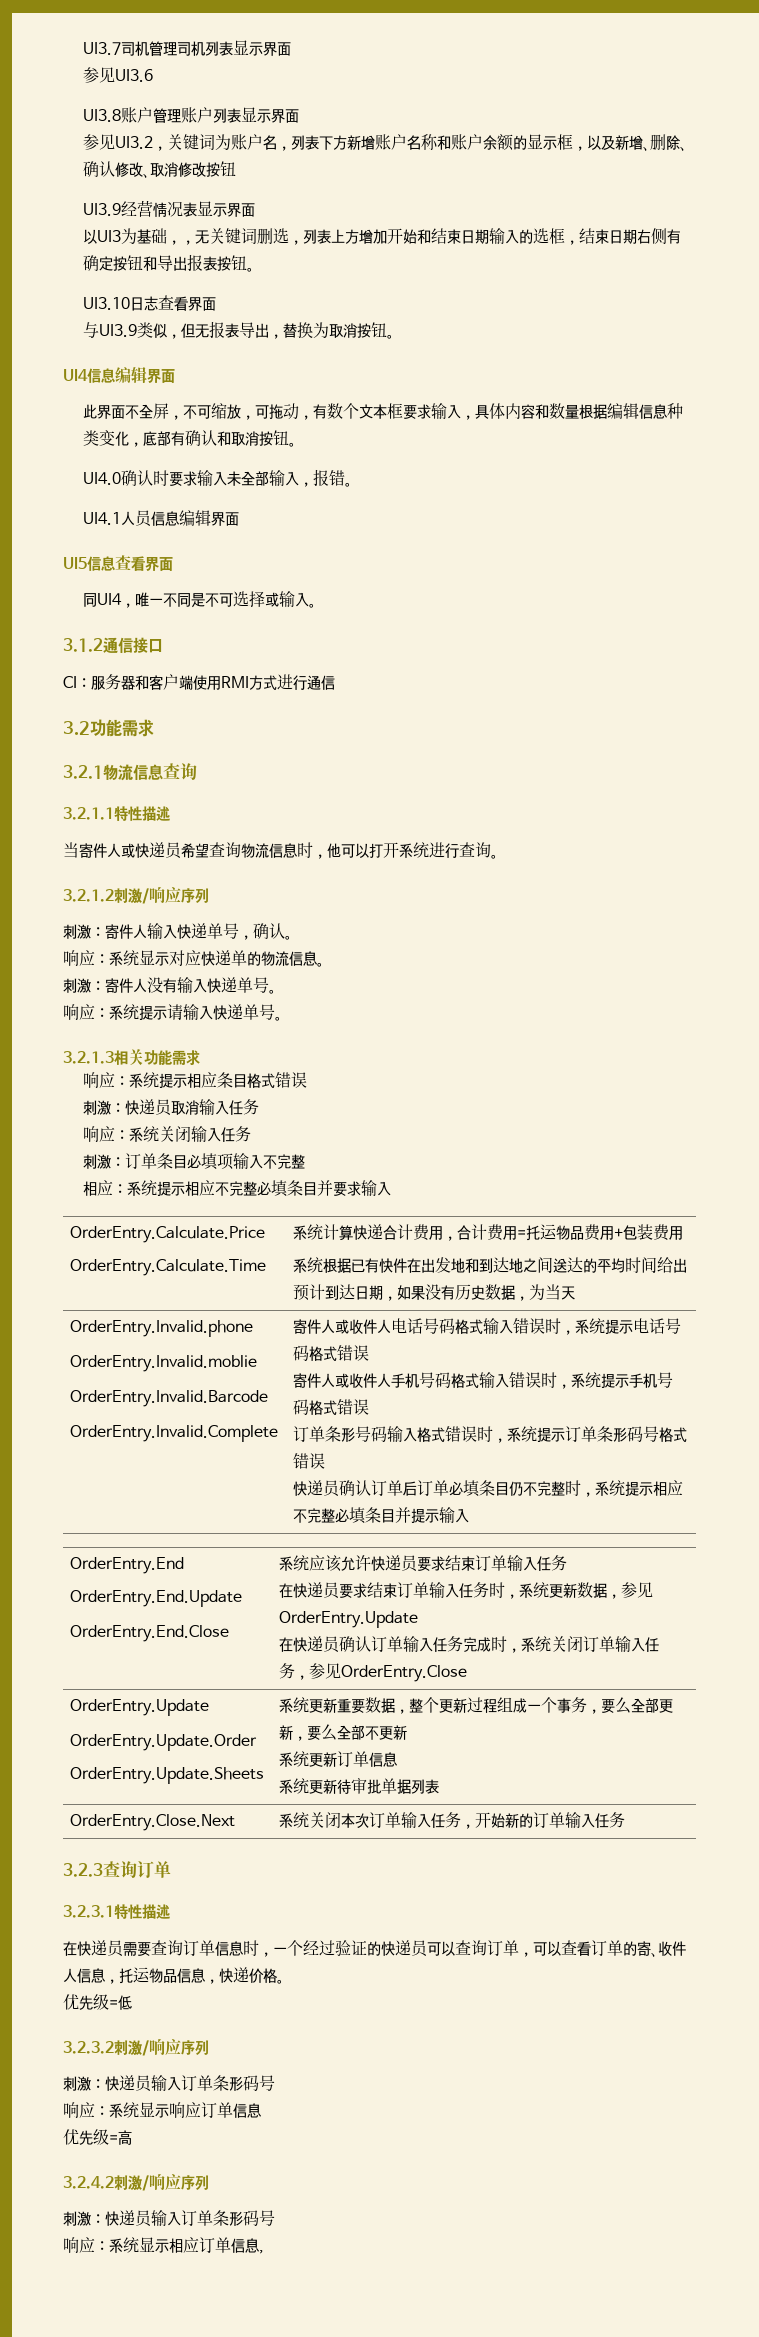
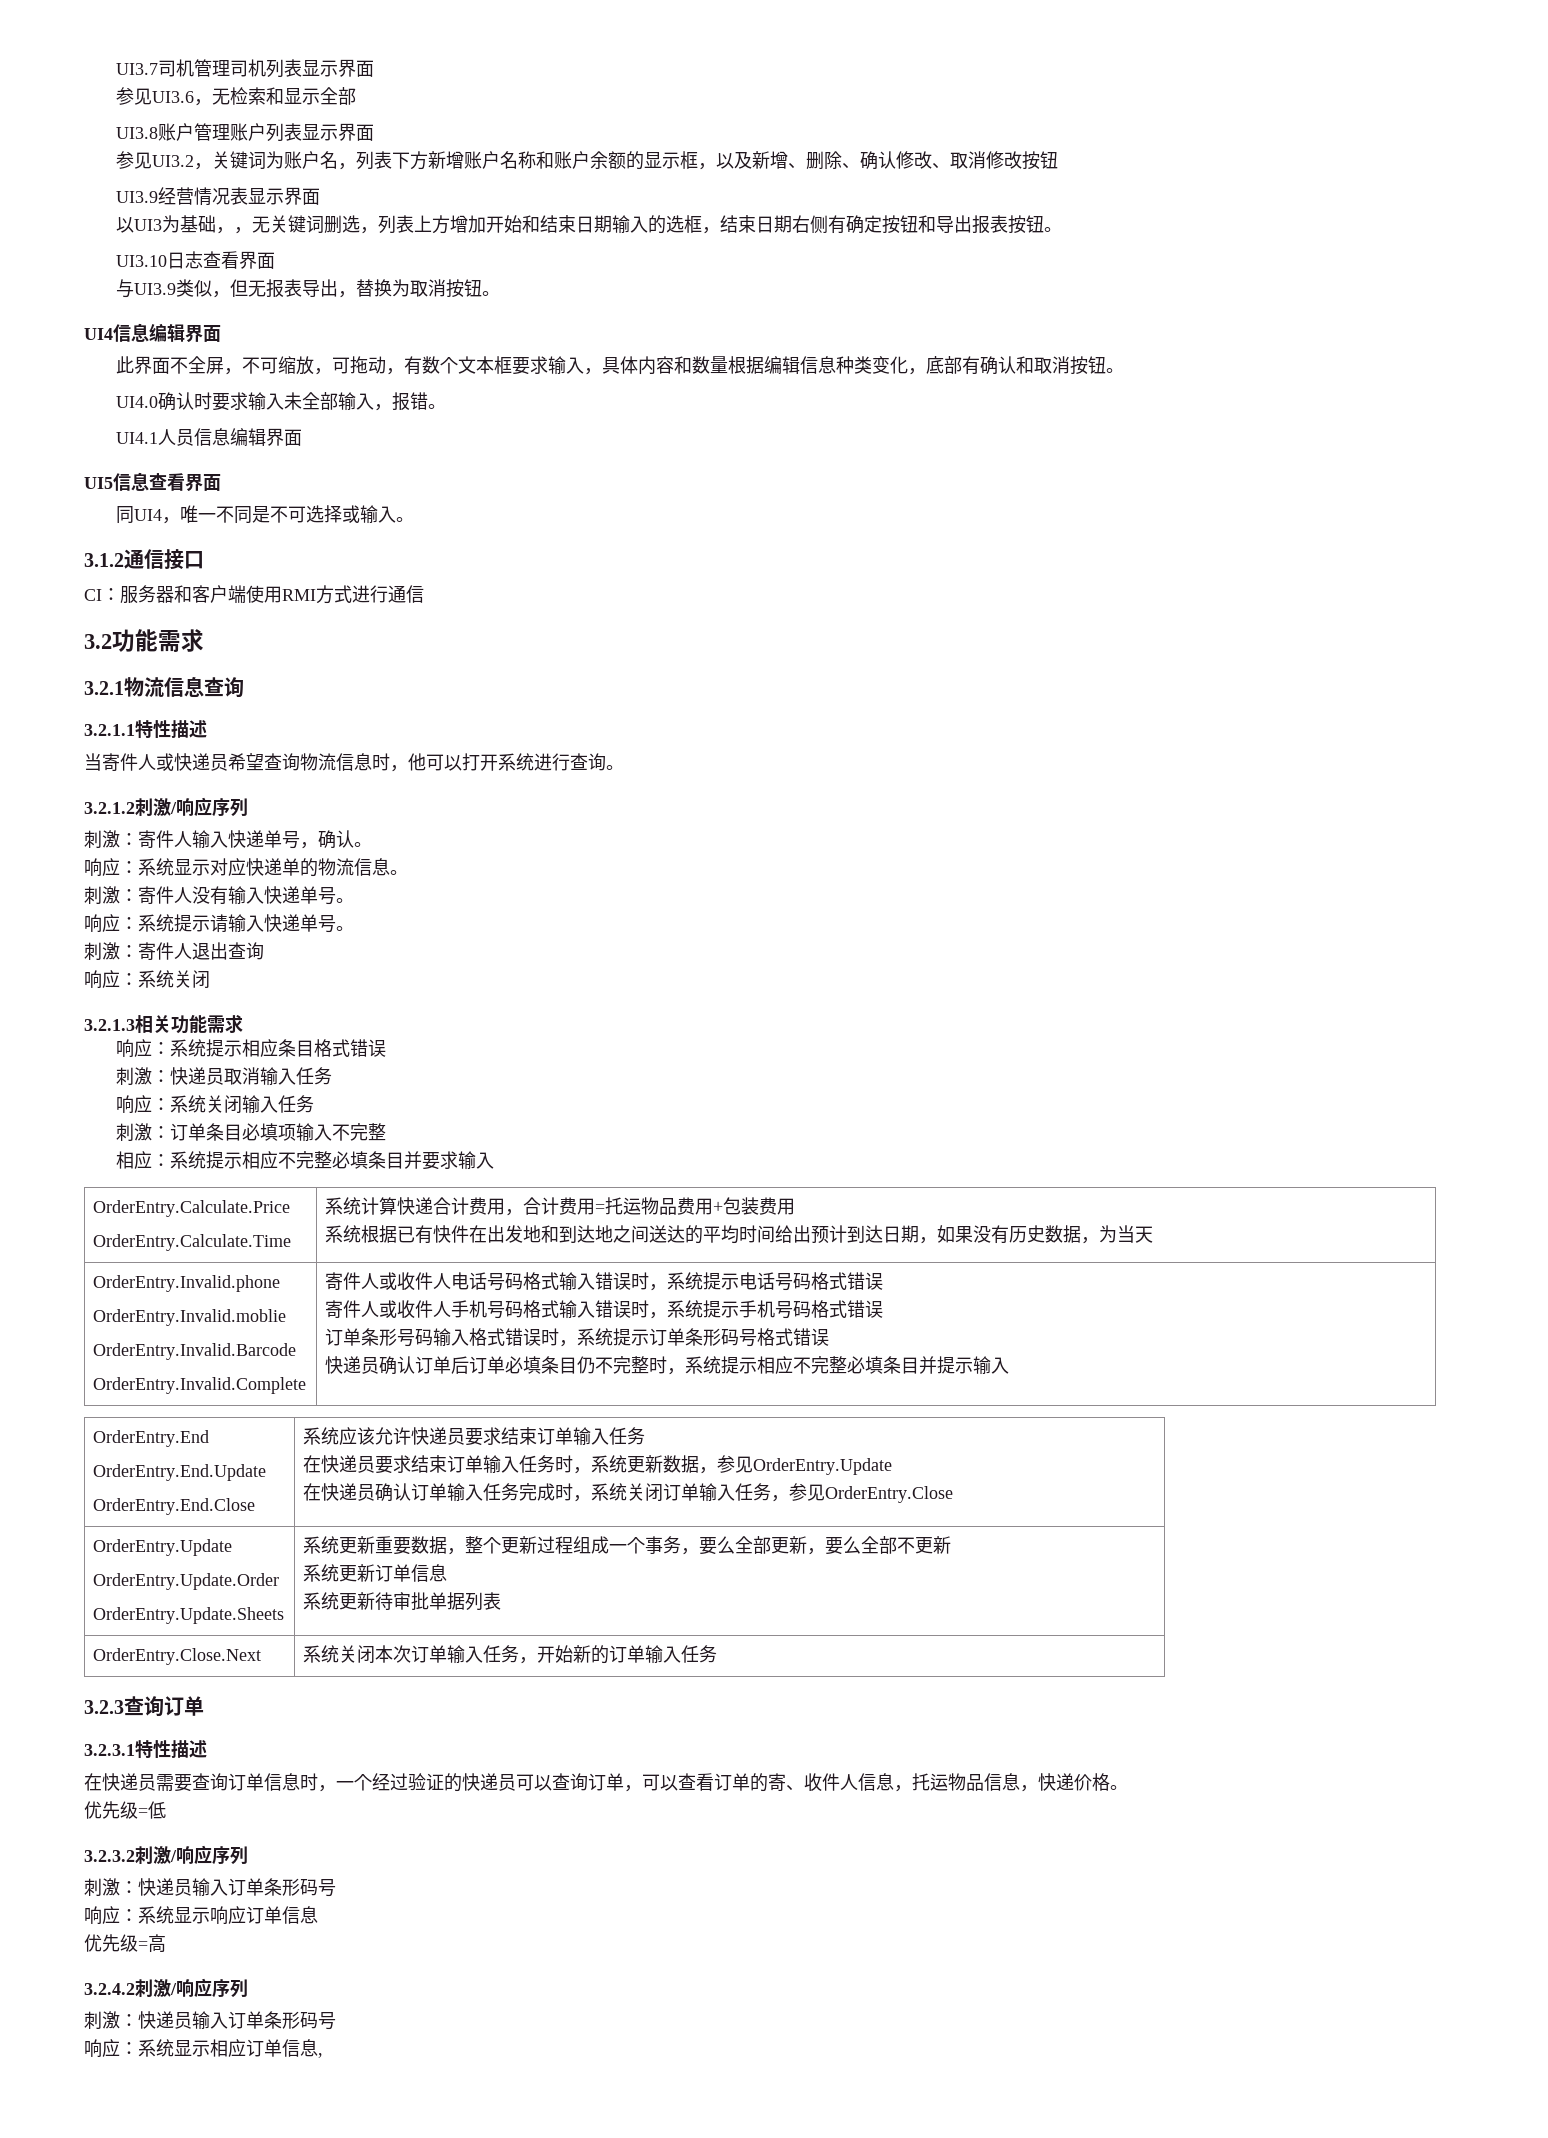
- 参见UI3.6
+ 参见UI3.6，无检索和显示全部
+ 刺激：寄件人退出查询
+ 响应：系统关闭

